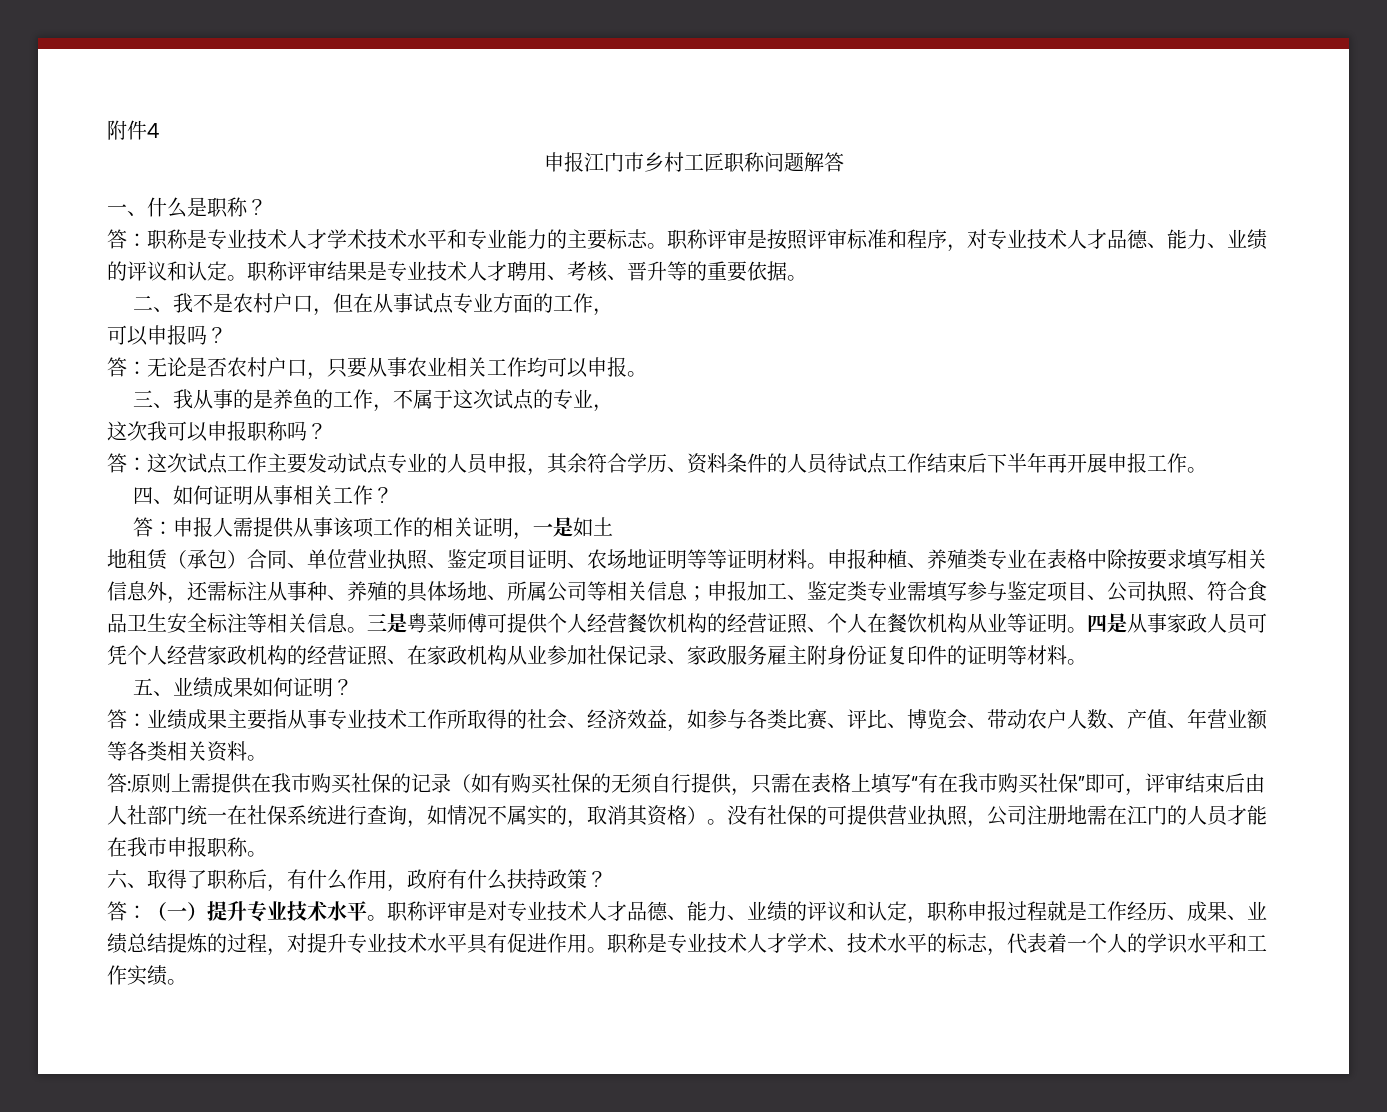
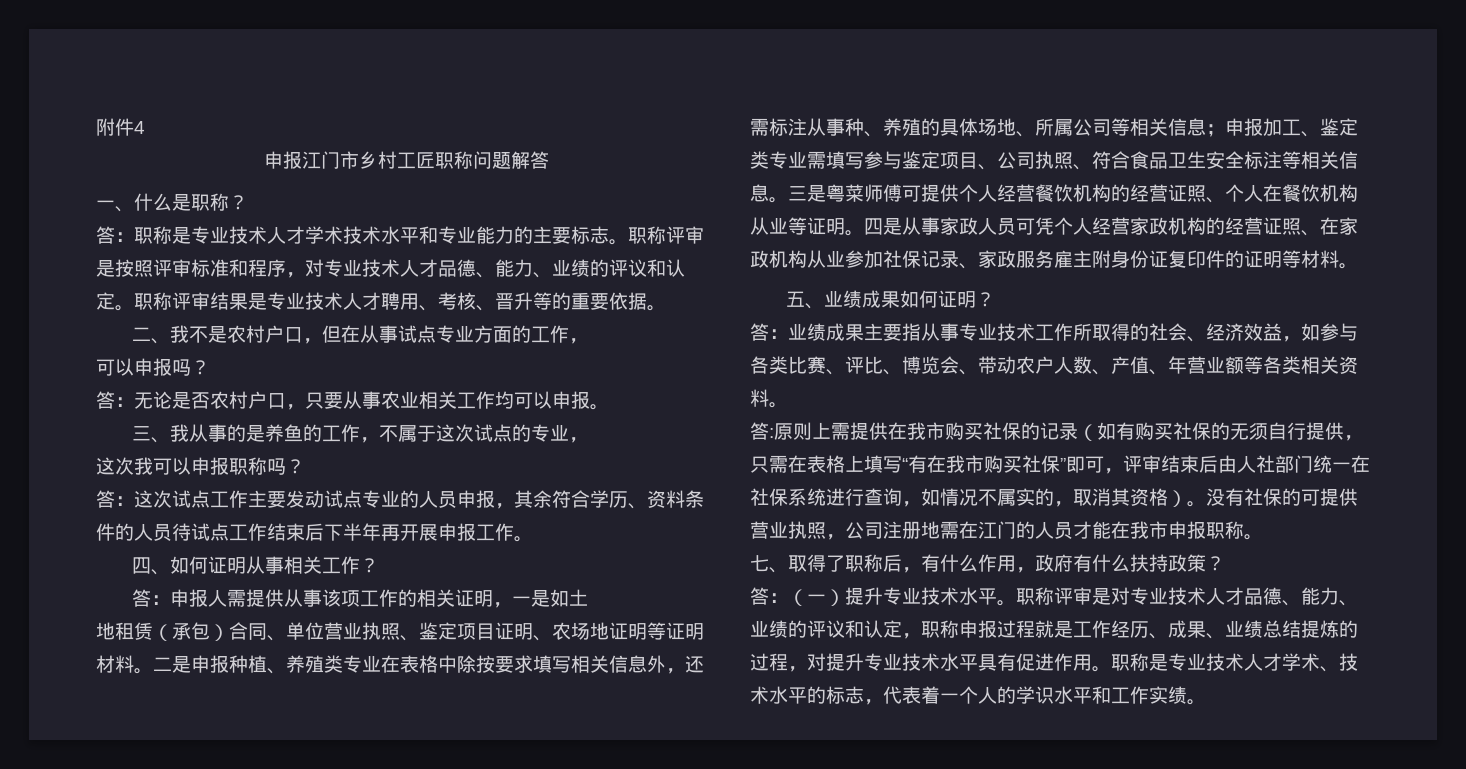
- 地租赁（承包）合同、单位营业执照、鉴定项目证明、农场地证明等等证明材料。
+ 地租赁（承包）合同、单位营业执照、鉴定项目证明、农场地证明等证明材料。
- 申报种植、养殖类专业在表格中除按要求填写相关信息外，还需标注从事种、养殖的具体场地、所属公司等相关信息；申报加工、鉴定类专业需填写参与鉴定项目、公司执照、符合食品卫生安全标注等相关信息。
+ 二是申报种植、养殖类专业在表格中除按要求填写相关信息外，还需标注从事种、养殖的具体场地、所属公司等相关信息；申报加工、鉴定类专业需填写参与鉴定项目、公司执照、符合食品卫生安全标注等相关信息。
- 六、取得了职称后，有什么作用，政府有什么扶持政策？
+ 七、取得了职称后，有什么作用，政府有什么扶持政策？

